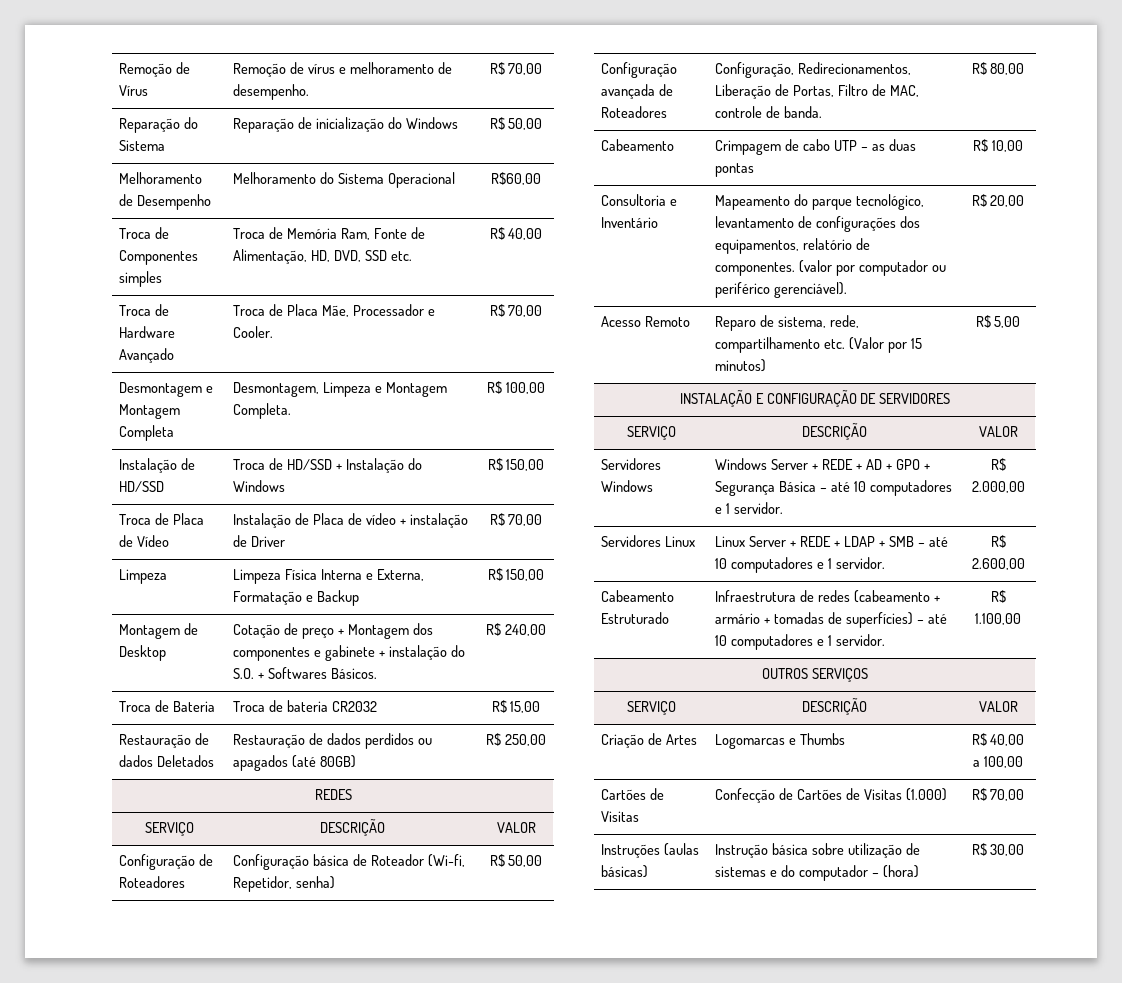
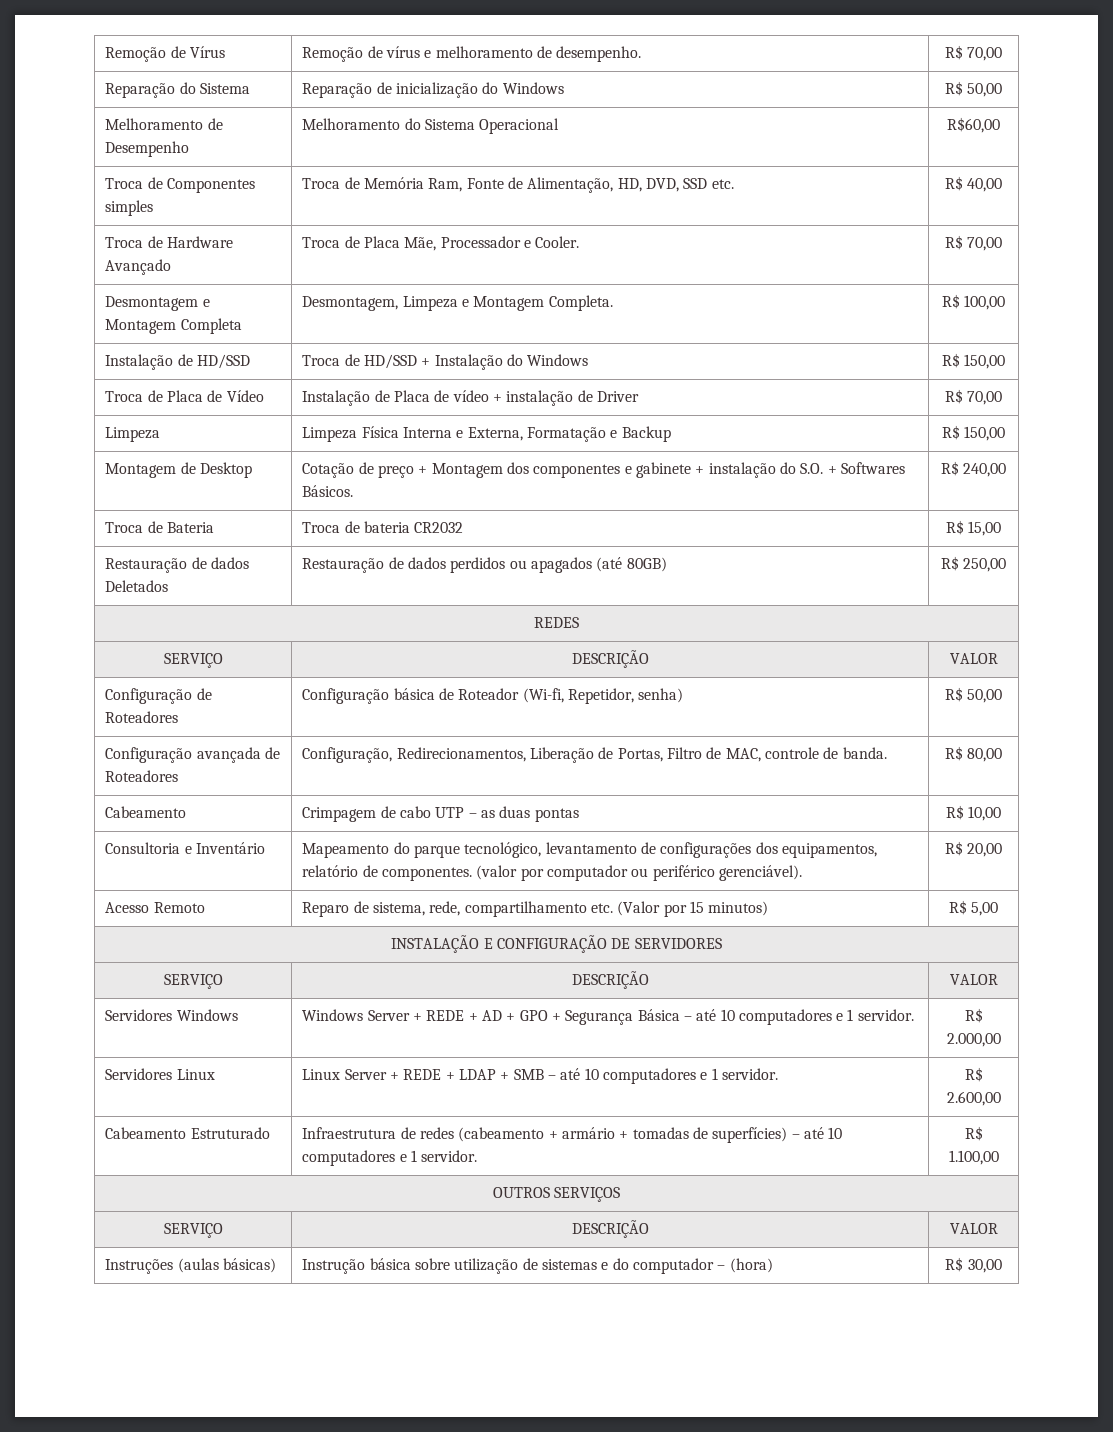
- Criação de Artes | Logomarcas e Thumbs | R$ 40,00 a 100,00
- Cartões de Visitas | Confecção de Cartões de Visitas (1.000) | R$ 70,00

